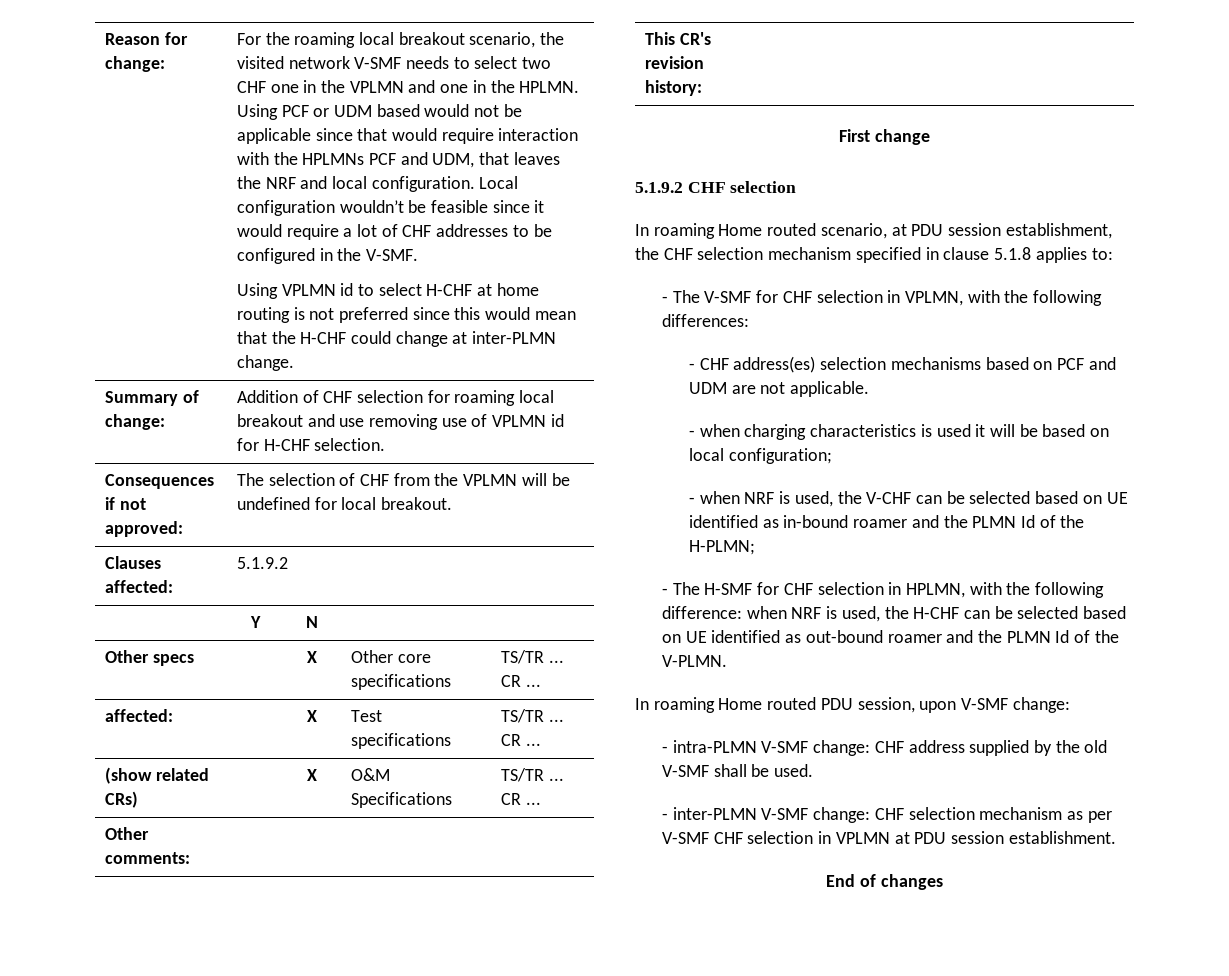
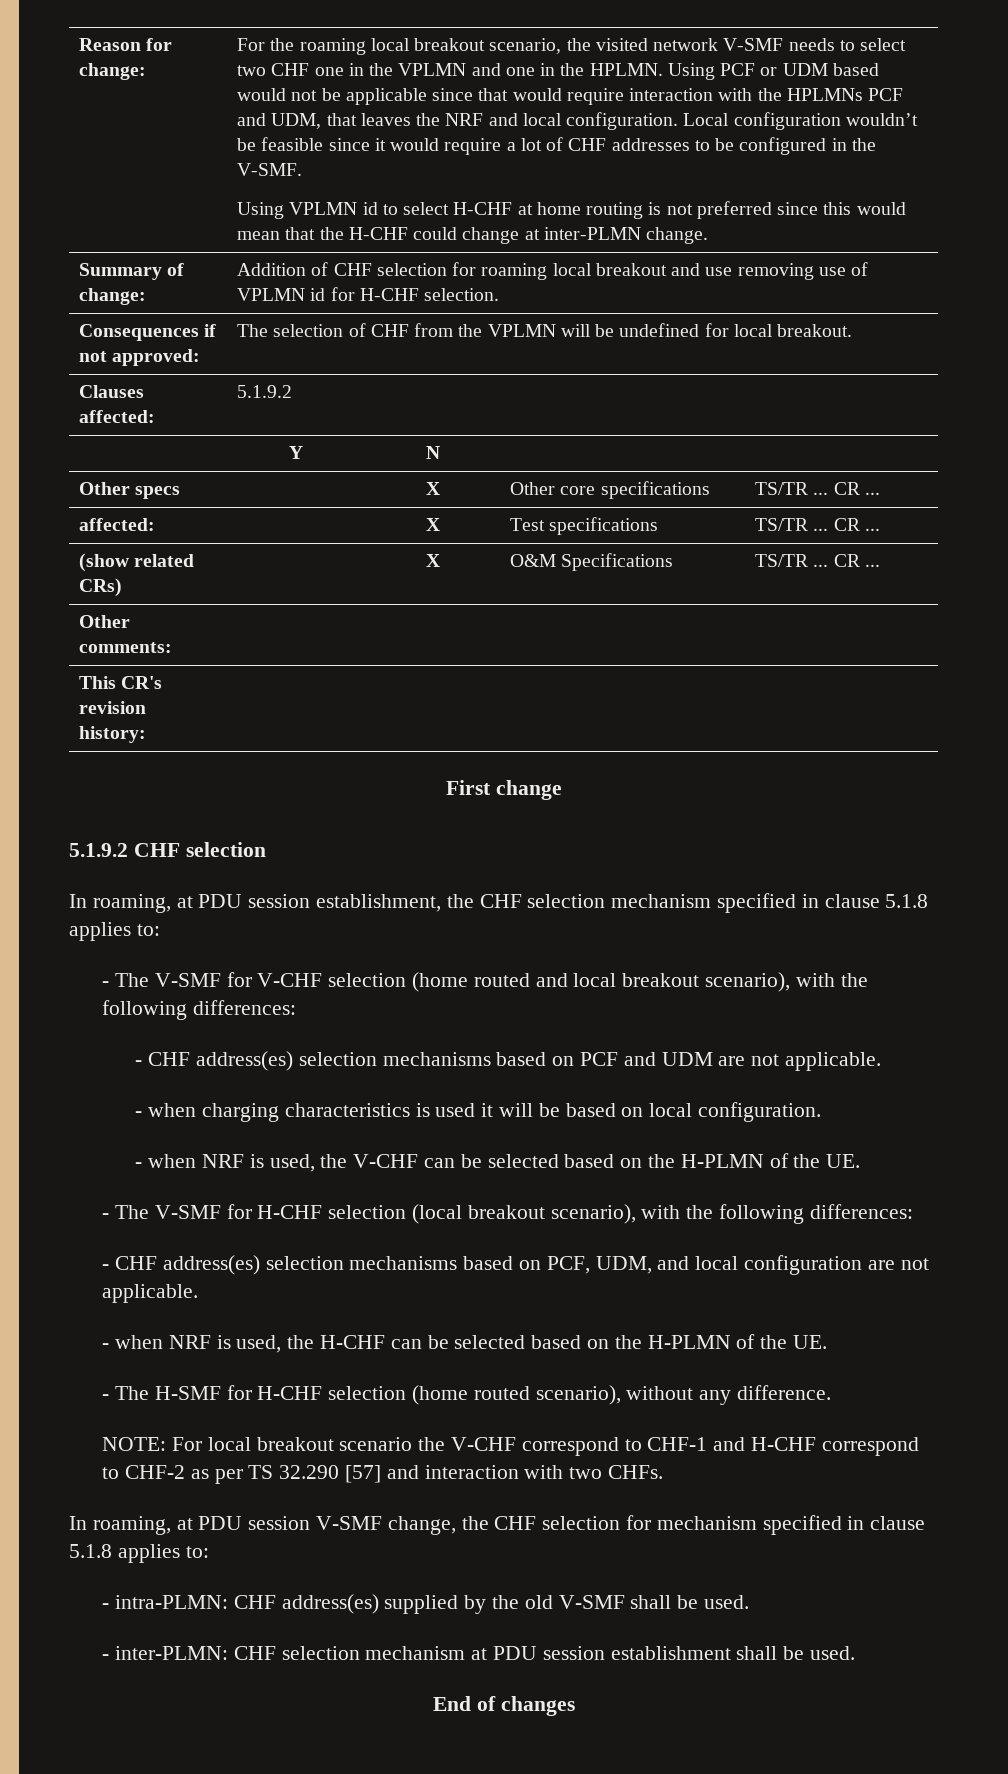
- In roaming Home routed scenario, at PDU session establishment, the CHF selection mechanism specified in clause 5.1.8 applies to:
+ In roaming, at PDU session establishment, the CHF selection mechanism specified in clause 5.1.8 applies to:
- - The V-SMF for CHF selection in VPLMN, with the following differences:
+ - The V-SMF for V-CHF selection (home routed and local breakout scenario), with the following differences:
- - when charging characteristics is used it will be based on local configuration;
+ - when charging characteristics is used it will be based on local configuration.
- - when NRF is used, the V-CHF can be selected based on UE identified as in-bound roamer and the PLMN Id of the H-PLMN;
- - The H-SMF for CHF selection in HPLMN, with the following difference: when NRF is used, the H-CHF can be selected based on UE identified as out-bound roamer and the PLMN Id of the V-PLMN.
- In roaming Home routed PDU session, upon V-SMF change:
- - intra-PLMN V-SMF change: CHF address supplied by the old V-SMF shall be used.
+ - when NRF is used, the V-CHF can be selected based on the H-PLMN of the UE.
+ - The V-SMF for H-CHF selection (local breakout scenario), with the following differences:
+ - CHF address(es) selection mechanisms based on PCF, UDM, and local configuration are not applicable.
+ - when NRF is used, the H-CHF can be selected based on the H-PLMN of the UE.
+ - The H-SMF for H-CHF selection (home routed scenario), without any difference.
+ NOTE: For local breakout scenario the V-CHF correspond to CHF-1 and H-CHF correspond to CHF-2 as per TS 32.290 [57] and interaction with two CHFs.
+ In roaming, at PDU session V-SMF change, the CHF selection for mechanism specified in clause 5.1.8 applies to:
+ - intra-PLMN: CHF address(es) supplied by the old V-SMF shall be used.
- - inter-PLMN V-SMF change: CHF selection mechanism as per V-SMF CHF selection in VPLMN at PDU session establishment.
+ - inter-PLMN: CHF selection mechanism at PDU session establishment shall be used.

